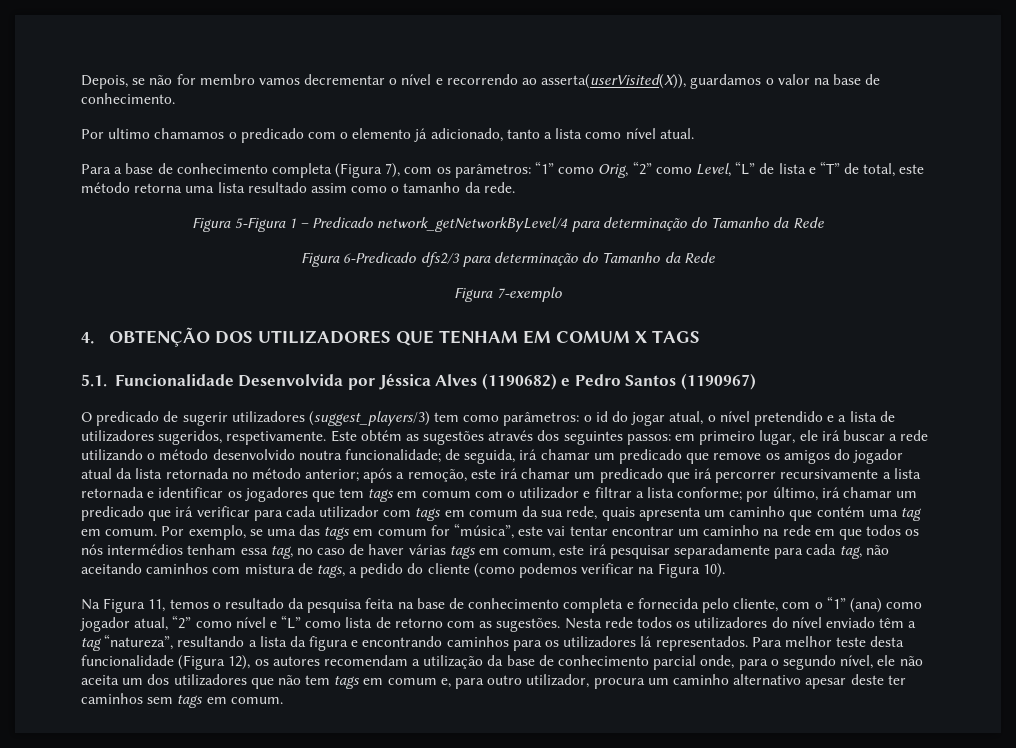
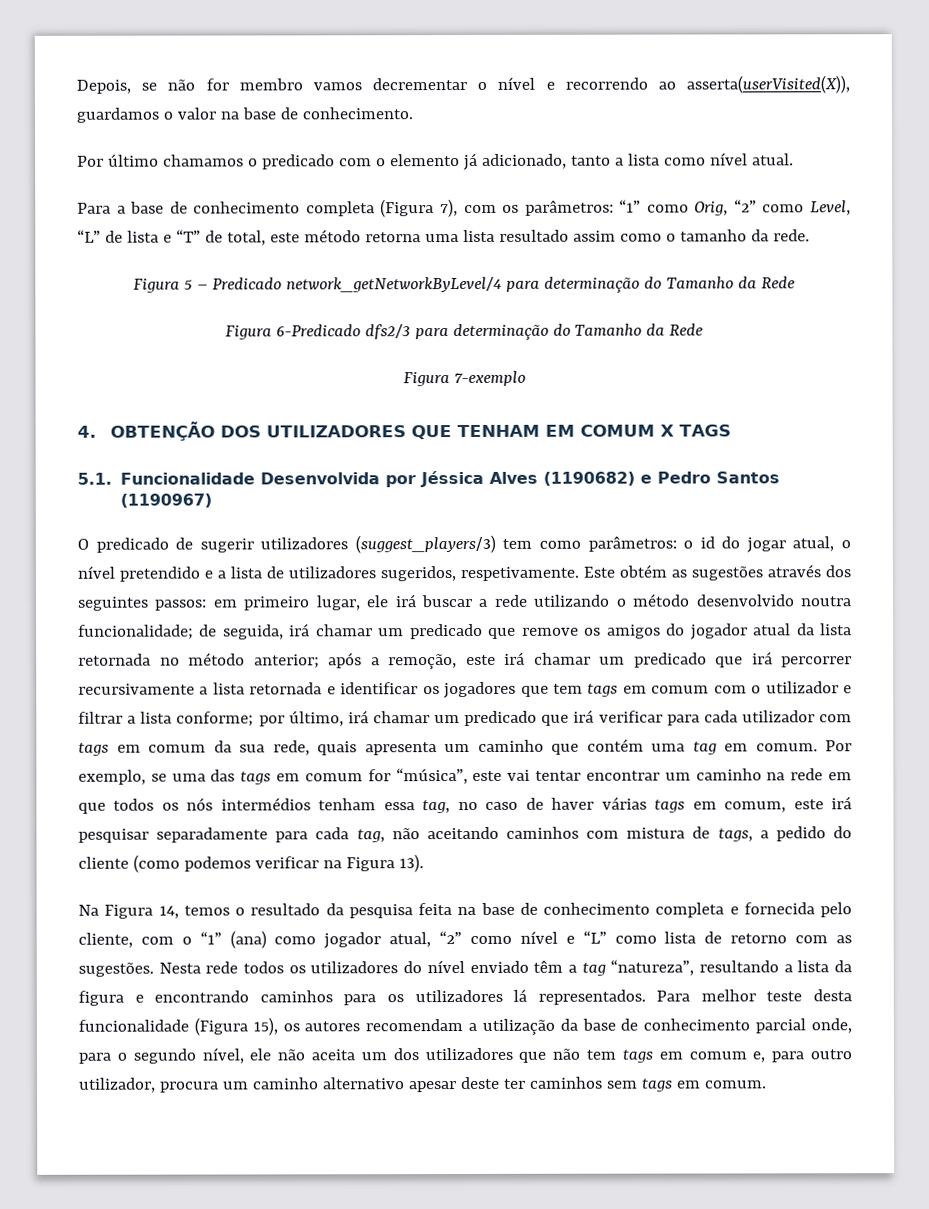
- Por ultimo chamamos o predicado com o elemento já adicionado, tanto a lista como nível atual.
+ Por último chamamos o predicado com o elemento já adicionado, tanto a lista como nível atual.
- Figura 5-Figura 1 – Predicado network_getNetworkByLevel/4 para determinação do Tamanho da Rede
+ Figura 5 – Predicado network_getNetworkByLevel/4 para determinação do Tamanho da Rede
- Por exemplo, se uma das tags em comum for “música”, este vai tentar encontrar um caminho na rede em que todos os nós intermédios tenham essa tag, no caso de haver várias tags em comum, este irá pesquisar separadamente para cada tag, não aceitando caminhos com mistura de tags, a pedido do cliente (como podemos verificar na Figura 10).
+ Por exemplo, se uma das tags em comum for “música”, este vai tentar encontrar um caminho na rede em que todos os nós intermédios tenham essa tag, no caso de haver várias tags em comum, este irá pesquisar separadamente para cada tag, não aceitando caminhos com mistura de tags, a pedido do cliente (como podemos verificar na Figura 13).
- Na Figura 11, temos o resultado da pesquisa feita na base de conhecimento completa e fornecida pelo cliente, com o “1” (ana) como jogador atual, “2” como nível e “L” como lista de retorno com as sugestões.
+ Na Figura 14, temos o resultado da pesquisa feita na base de conhecimento completa e fornecida pelo cliente, com o “1” (ana) como jogador atual, “2” como nível e “L” como lista de retorno com as sugestões.
- Para melhor teste desta funcionalidade (Figura 12), os autores recomendam a utilização da base de conhecimento parcial onde, para o segundo nível, ele não aceita um dos utilizadores que não tem tags em comum e, para outro utilizador, procura um caminho alternativo apesar deste ter caminhos sem tags em comum.
+ Para melhor teste desta funcionalidade (Figura 15), os autores recomendam a utilização da base de conhecimento parcial onde, para o segundo nível, ele não aceita um dos utilizadores que não tem tags em comum e, para outro utilizador, procura um caminho alternativo apesar deste ter caminhos sem tags em comum.

